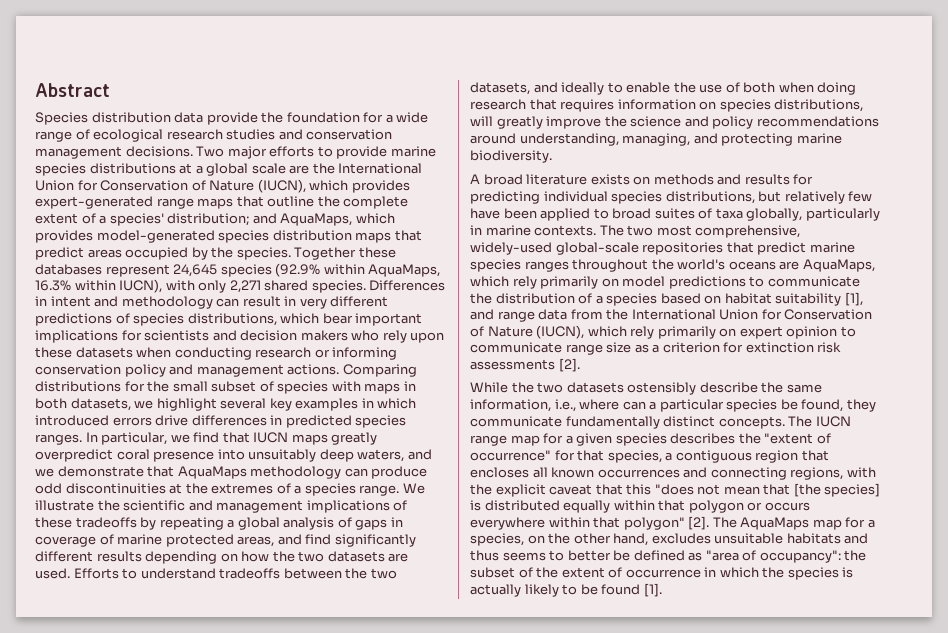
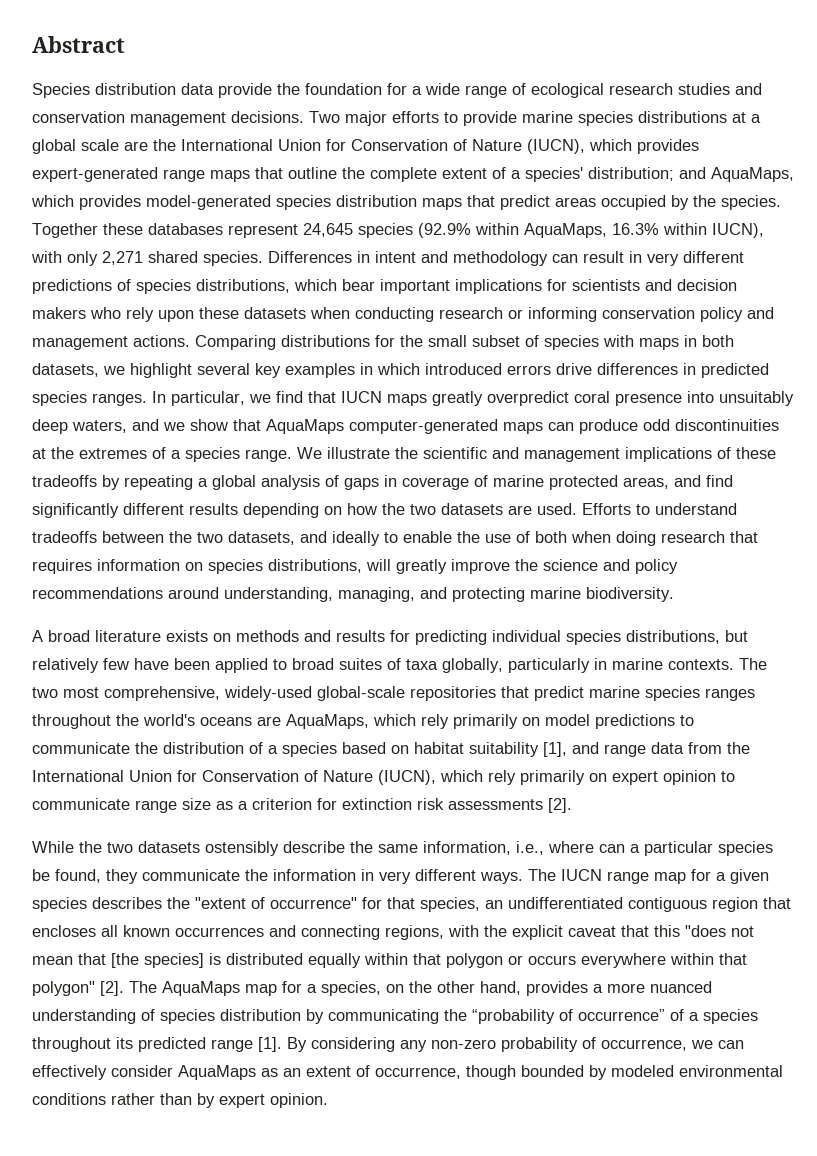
- In particular, we find that IUCN maps greatly overpredict coral presence into unsuitably deep waters, and we demonstrate that AquaMaps methodology can produce odd discontinuities at the extremes of a species range.
+ In particular, we find that IUCN maps greatly overpredict coral presence into unsuitably deep waters, and we show that AquaMaps computer-generated maps can produce odd discontinuities at the extremes of a species range.
- While the two datasets ostensibly describe the same information, i.e., where can a particular species be found, they communicate fundamentally distinct concepts.
+ While the two datasets ostensibly describe the same information, i.e., where can a particular species be found, they communicate the information in very different ways.
- The IUCN range map for a given species describes the "extent of occurrence" for that species, a contiguous region that encloses all known occurrences and connecting regions, with the explicit caveat that this "does not mean that [the species] is distributed equally within that polygon or occurs everywhere within that polygon" [2].
+ The IUCN range map for a given species describes the "extent of occurrence" for that species, an undifferentiated contiguous region that encloses all known occurrences and connecting regions, with the explicit caveat that this "does not mean that [the species] is distributed equally within that polygon or occurs everywhere within that polygon" [2].
- The AquaMaps map for a species, on the other hand, excludes unsuitable habitats and thus seems to better be defined as "area of occupancy": the subset of the extent of occurrence in which the species is actually likely to be found [1].
+ The AquaMaps map for a species, on the other hand, provides a more nuanced understanding of species distribution by communicating the “probability of occurrence” of a species throughout its predicted range [1]. By considering any non-zero probability of occurrence, we can effectively consider AquaMaps as an extent of occurrence, though bounded by modeled environmental conditions rather than by expert opinion.

